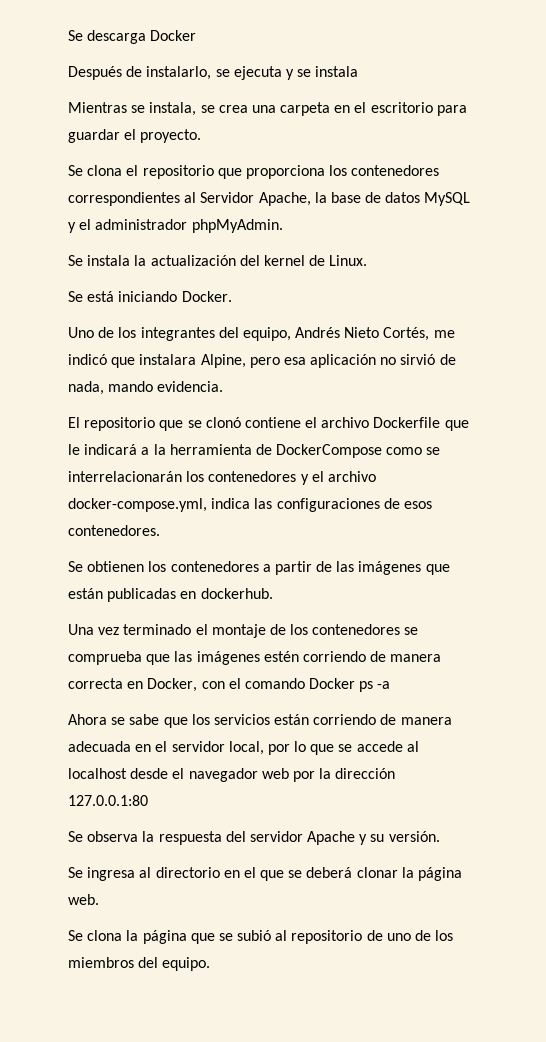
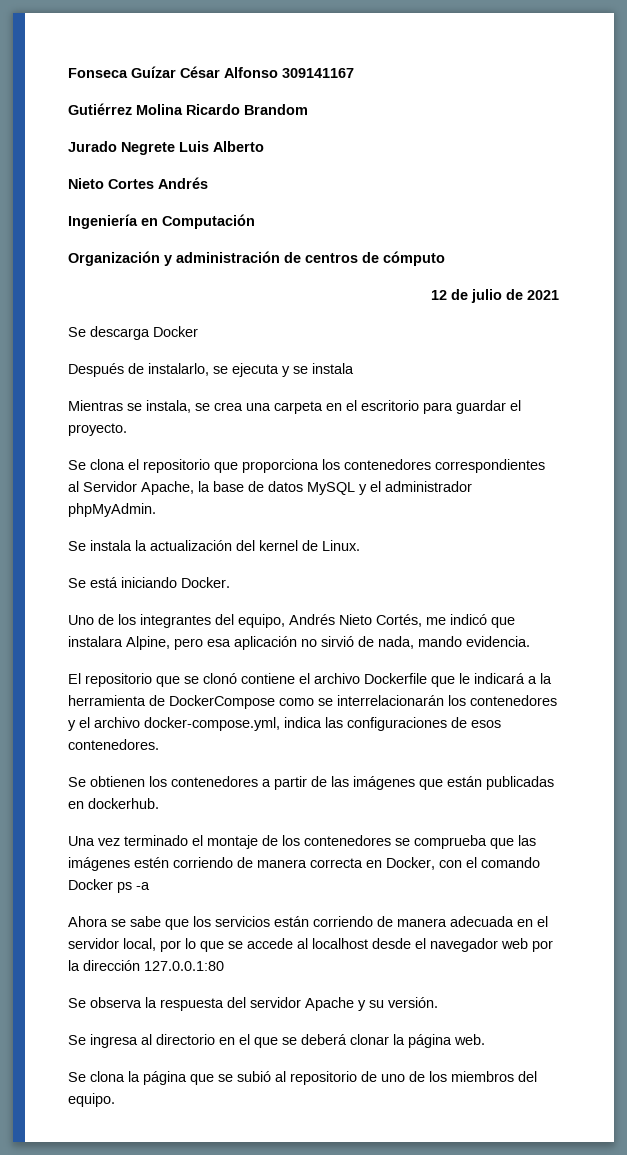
+ Fonseca Guízar César Alfonso 309141167
+ Gutiérrez Molina Ricardo Brandom
+ Jurado Negrete Luis Alberto
+ Nieto Cortes Andrés
+ Ingeniería en Computación
+ Organización y administración de centros de cómputo
+ 12 de julio de 2021

